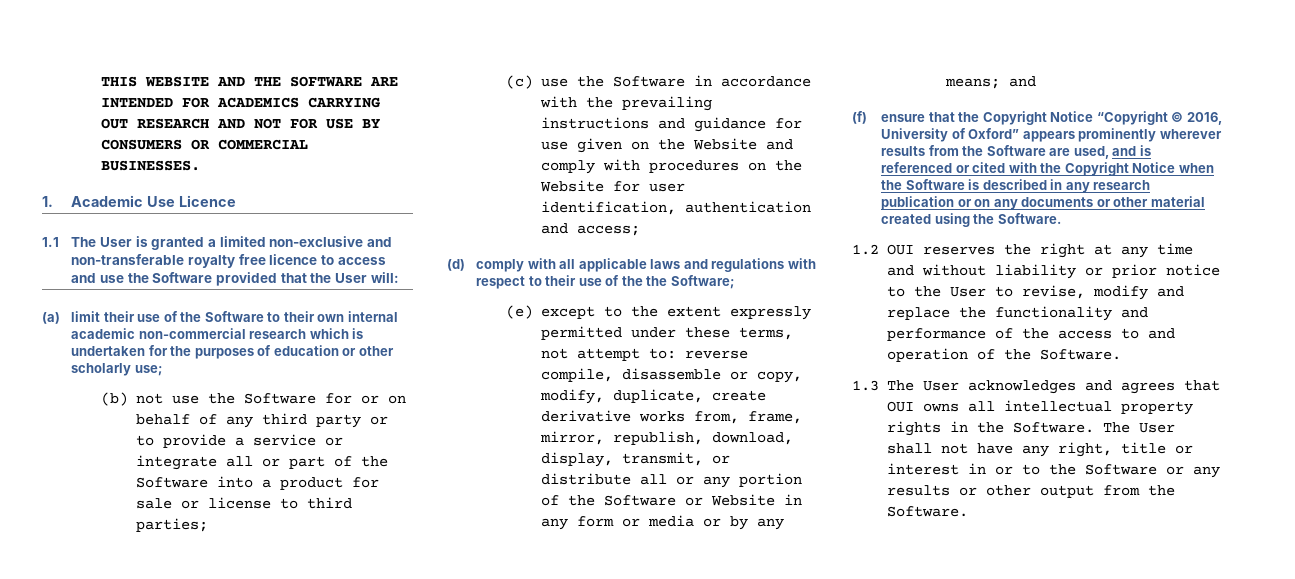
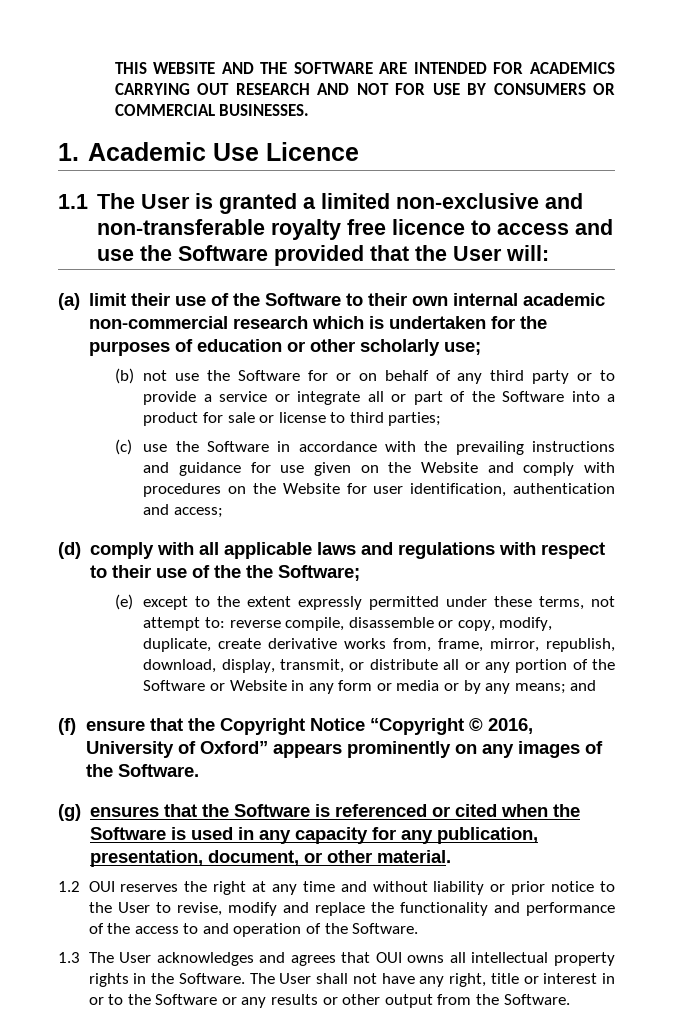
- (f) ensure that the Copyright Notice “Copyright © 2016, University of Oxford” appears prominently wherever results from the Software are used, and is referenced or cited with the Copyright Notice when the Software is described in any research publication or on any documents or other material created using the Software.
+ (f) ensure that the Copyright Notice “Copyright © 2016, University of Oxford” appears prominently on any images of the Software.
+ (g) ensures that the Software is referenced or cited when the Software is used in any capacity for any publication, presentation, document, or other material.

